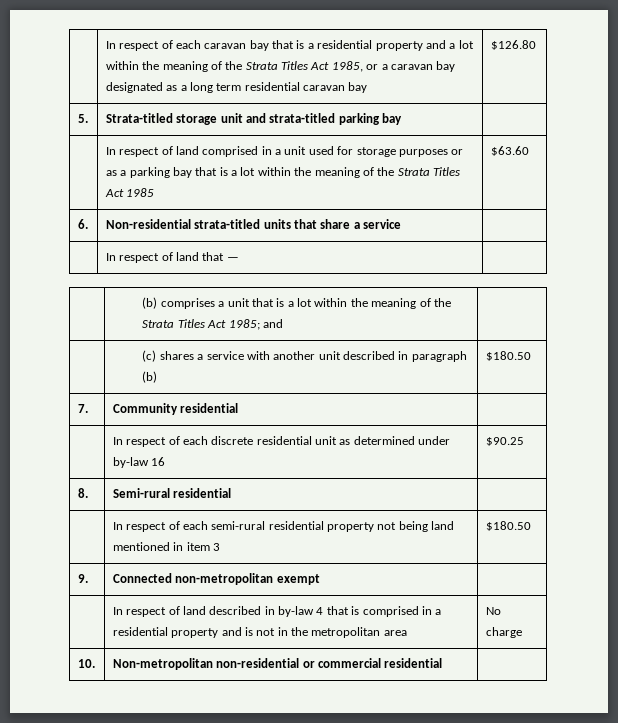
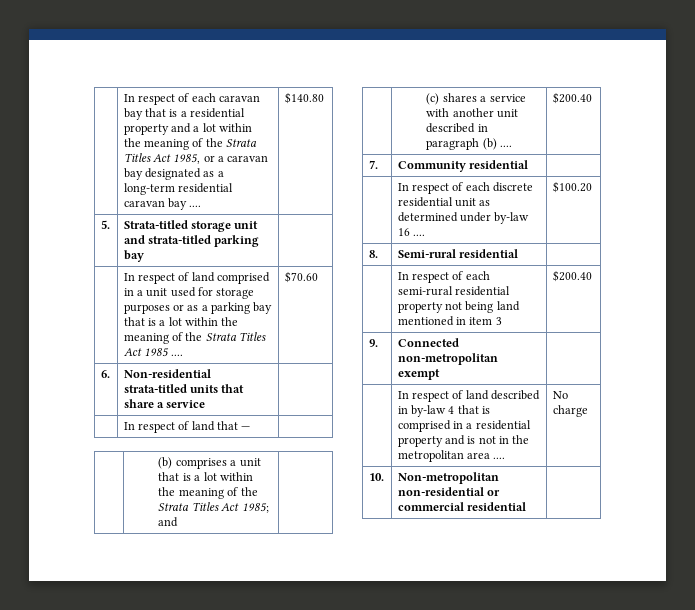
- | In respect of each caravan bay that is a residential property and a lot within the meaning of the Strata Titles Act 1985, or a caravan bay designated as a long term residential caravan bay | $126.80
+ | In respect of each caravan bay that is a residential property and a lot within the meaning of the Strata Titles Act 1985, or a caravan bay designated as a long-term residential caravan bay .... | $140.80
- | In respect of land comprised in a unit used for storage purposes or as a parking bay that is a lot within the meaning of the Strata Titles Act 1985 | $63.60
+ | In respect of land comprised in a unit used for storage purposes or as a parking bay that is a lot within the meaning of the Strata Titles Act 1985 .... | $70.60
- | (c) shares a service with another unit described in paragraph (b) | $180.50
+ | (c) shares a service with another unit described in paragraph (b) .... | $200.40
- | In respect of each discrete residential unit as determined under by-law 16 | $90.25
+ | In respect of each discrete residential unit as determined under by-law 16 .... | $100.20
- | In respect of each semi-rural residential property not being land mentioned in item 3 | $180.50
+ | In respect of each semi-rural residential property not being land mentioned in item 3 | $200.40
- | In respect of land described in by-law 4 that is comprised in a residential property and is not in the metropolitan area | No charge
+ | In respect of land described in by-law 4 that is comprised in a residential property and is not in the metropolitan area .... | No charge

